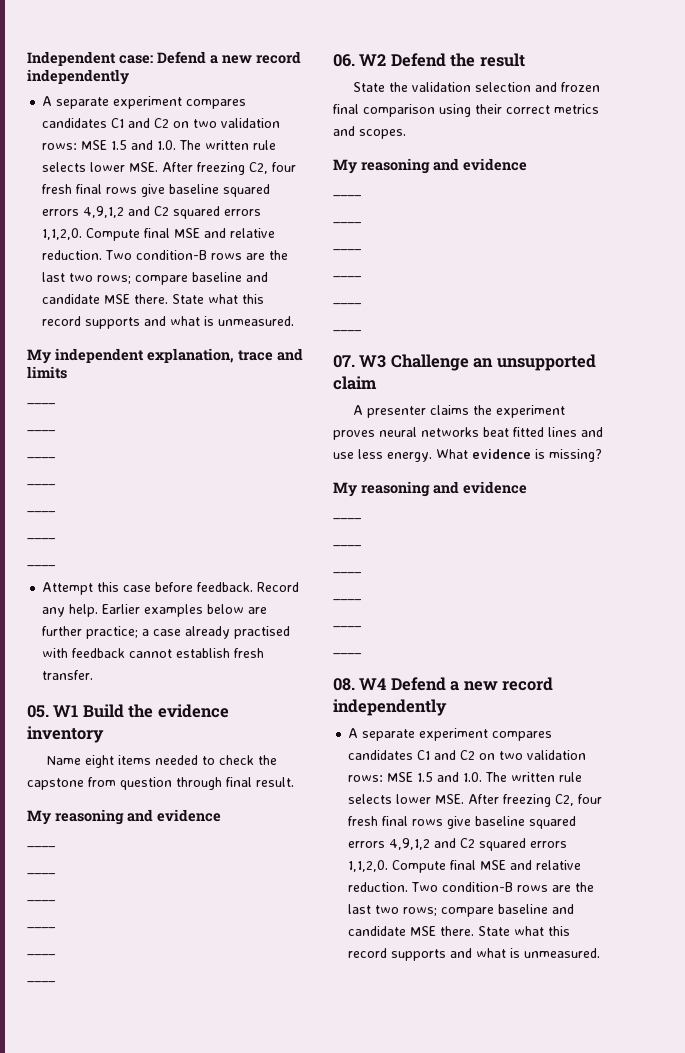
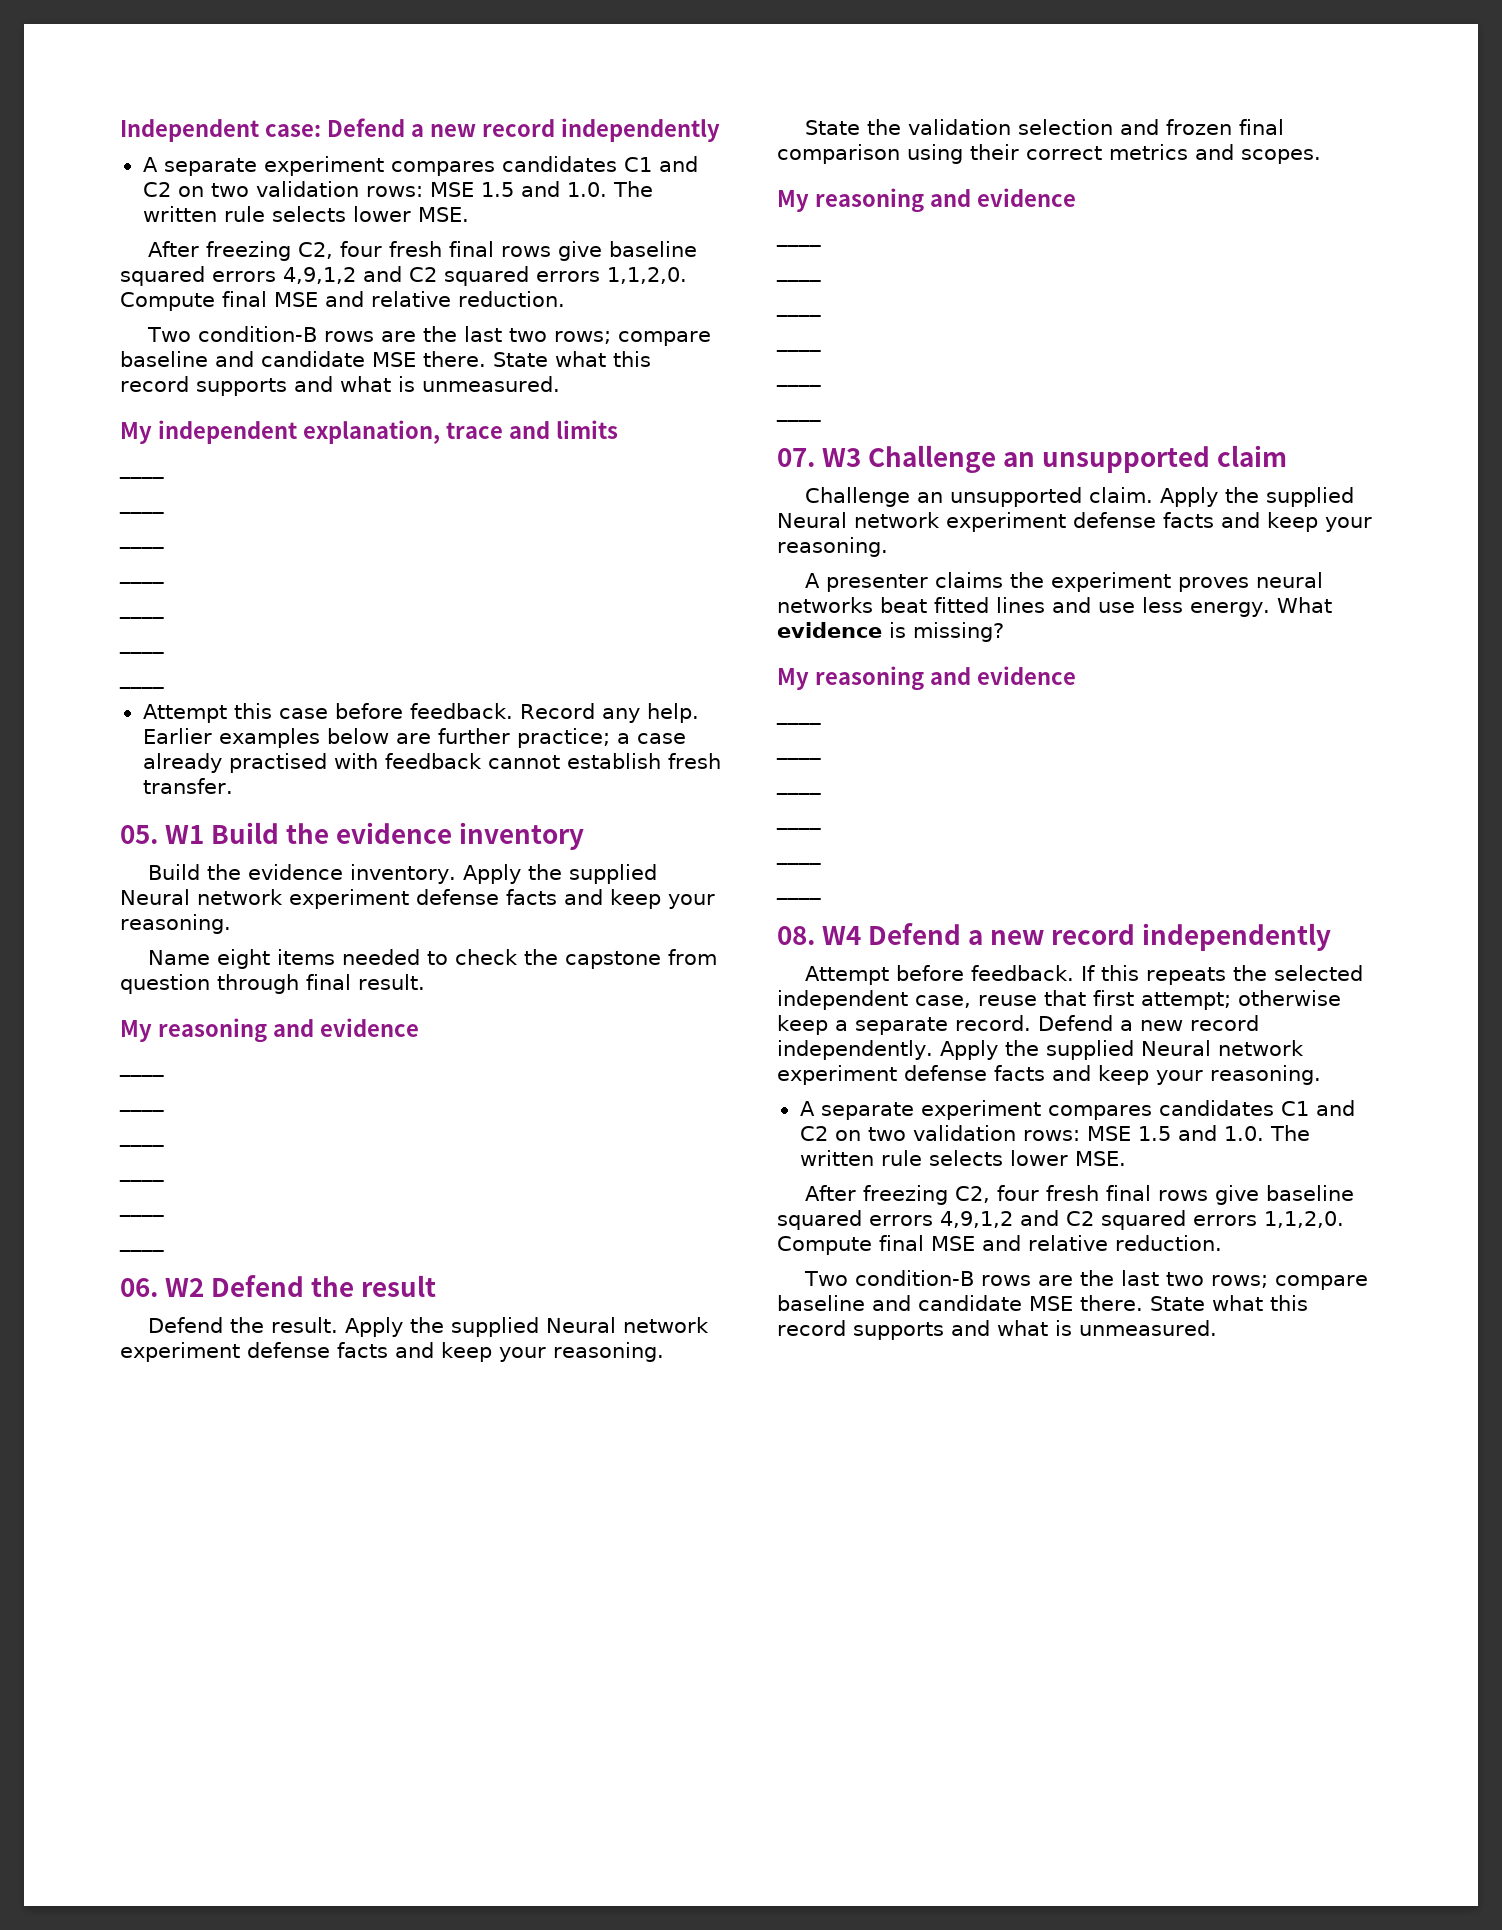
  Independent case: Defend a new record independently
- A separate experiment compares candidates C1 and C2 on two validation rows: MSE 1.5 and 1.0. The written rule selects lower MSE. After freezing C2, four fresh final rows give baseline squared errors 4,9,1,2 and C2 squared errors 1,1,2,0. Compute final MSE and relative reduction. Two condition-B rows are the last two rows;
+ A separate experiment compares candidates C1 and C2 on two validation rows: MSE 1.5 and 1.0. The written rule selects lower MSE.
+ After freezing C2, four fresh final rows give baseline squared errors 4,9,1,2 and C2 squared errors 1,1,2,0. Compute final MSE and relative reduction.
+ Two condition-B rows are the last two rows;
+ Build the evidence inventory. Apply the supplied Neural network experiment defense facts and keep your reasoning.
+ Defend the result. Apply the supplied Neural network experiment defense facts and keep your reasoning.
+ Challenge an unsupported claim. Apply the supplied Neural network experiment defense facts and keep your reasoning.
  08. W4 Defend a new record independently
- A separate experiment compares candidates C1 and C2 on two validation rows: MSE 1.5 and 1.0. The written rule selects lower MSE. After freezing C2, four fresh final rows give baseline squared errors 4,9,1,2 and C2 squared errors 1,1,2,0. Compute final MSE and relative reduction. Two condition-B rows are the last two rows; compare baseline and candidate MSE there.
+ Attempt before feedback. If this repeats the selected independent case, reuse that first attempt; otherwise keep a separate record. Defend a new record independently. Apply the supplied Neural network experiment defense facts and keep your reasoning.
+ A separate experiment compares candidates C1 and C2 on two validation rows: MSE 1.5 and 1.0. The written rule selects lower MSE.
+ After freezing C2, four fresh final rows give baseline squared errors 4,9,1,2 and C2 squared errors 1,1,2,0. Compute final MSE and relative reduction.
+ Two condition-B rows are the last two rows; compare baseline and candidate MSE there.

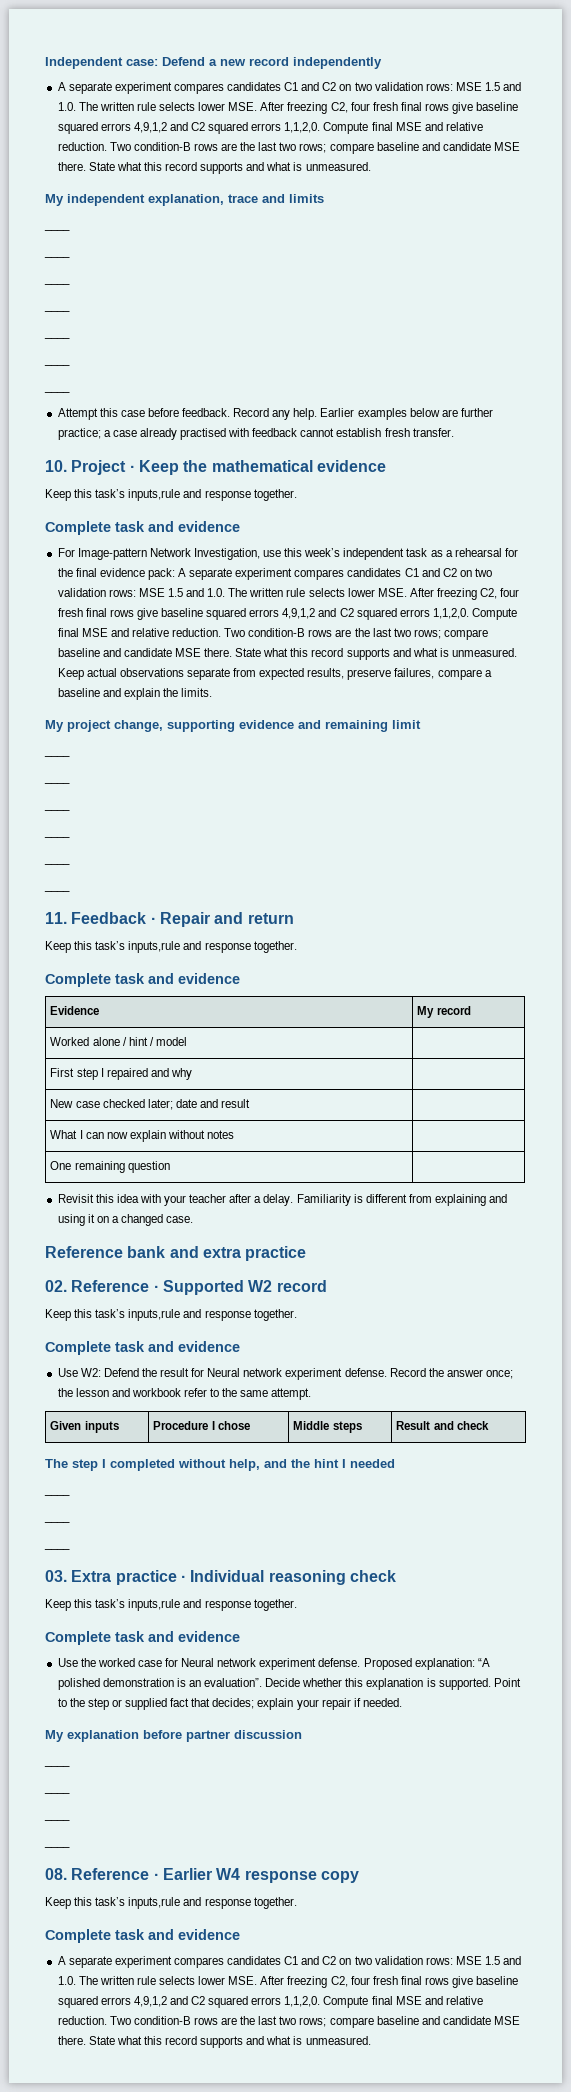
  Independent case: Defend a new record independently
- A separate experiment compares candidates C1 and C2 on two validation rows: MSE 1.5 and 1.0. The written rule selects lower MSE.
- After freezing C2, four fresh final rows give baseline squared errors 4,9,1,2 and C2 squared errors 1,1,2,0. Compute final MSE and relative reduction.
- Two condition-B rows are the last two rows;
+ A separate experiment compares candidates C1 and C2 on two validation rows: MSE 1.5 and 1.0. The written rule selects lower MSE. After freezing C2, four fresh final rows give baseline squared errors 4,9,1,2 and C2 squared errors 1,1,2,0. Compute final MSE and relative reduction. Two condition-B rows are the last two rows;
- 05. W1 Build the evidence inventory
- Build the evidence inventory. Apply the supplied Neural network experiment defense facts and keep your reasoning.
- Name eight items needed to check the capstone from question through final result.
- My reasoning and evidence
+ 10. Project · Keep the mathematical evidence
+ Keep this task’s inputs,rule and response together.
+ Complete task and evidence
+ For Image-pattern Network Investigation, use this week’s independent task as a rehearsal for the final evidence pack: A separate experiment compares candidates C1 and C2 on two validation rows: MSE 1.5 and 1.0. The written rule selects lower MSE. After freezing C2, four fresh final rows give baseline squared errors 4,9,1,2 and C2 squared errors 1,1,2,0. Compute final MSE and relative reduction. Two condition-B rows are the last two rows; compare baseline and candidate MSE there. State what this record supports and what is unmeasured. Keep actual observations separate from expected results, preserve failures, compare a baseline and explain the limits.
+ My project change, supporting evidence and remaining limit
  ____
  ____
  ____
  ____
  ____
  ____
- 06. W2 Defend the result
- Defend the result. Apply the supplied Neural network experiment defense facts and keep your reasoning.
- State the validation selection and frozen final comparison using their correct metrics and scopes.
- My reasoning and evidence
+ 11. Feedback · Repair and return
+ Keep this task’s inputs,rule and response together.
+ Complete task and evidence
+ Evidence | My record
+ Worked alone / hint / model |
+ First step I repaired and why |
+ New case checked later; date and result |
+ What I can now explain without notes |
+ One remaining question |
+ Revisit this idea with your teacher after a delay. Familiarity is different from explaining and using it on a changed case.
+ Reference bank and extra practice
+ 02. Reference · Supported W2 record
+ Keep this task’s inputs,rule and response together.
+ Complete task and evidence
+ Use W2: Defend the result for Neural network experiment defense. Record the answer once; the lesson and workbook refer to the same attempt.
+ Given inputs | Procedure I chose | Middle steps | Result and check
+ The step I completed without help, and the hint I needed
  ____
  ____
  ____
- ____
- ____
- ____
- 07. W3 Challenge an unsupported claim
- Challenge an unsupported claim. Apply the supplied Neural network experiment defense facts and keep your reasoning.
- A presenter claims the experiment proves neural networks beat fitted lines and use less energy. What evidence is missing?
- My reasoning and evidence
- ____
- ____
+ 03. Extra practice · Individual reasoning check
+ Keep this task’s inputs,rule and response together.
+ Complete task and evidence
+ Use the worked case for Neural network experiment defense. Proposed explanation: “A polished demonstration is an evaluation”. Decide whether this explanation is supported. Point to the step or supplied fact that decides; explain your repair if needed.
+ My explanation before partner discussion
- 08. W4 Defend a new record independently
- Attempt before feedback. If this repeats the selected independent case, reuse that first attempt; otherwise keep a separate record. Defend a new record independently. Apply the supplied Neural network experiment defense facts and keep your reasoning.
- A separate experiment compares candidates C1 and C2 on two validation rows: MSE 1.5 and 1.0. The written rule selects lower MSE.
- After freezing C2, four fresh final rows give baseline squared errors 4,9,1,2 and C2 squared errors 1,1,2,0. Compute final MSE and relative reduction.
- Two condition-B rows are the last two rows; compare baseline and candidate MSE there.
+ 08. Reference · Earlier W4 response copy
+ Keep this task’s inputs,rule and response together.
+ Complete task and evidence
+ A separate experiment compares candidates C1 and C2 on two validation rows: MSE 1.5 and 1.0. The written rule selects lower MSE. After freezing C2, four fresh final rows give baseline squared errors 4,9,1,2 and C2 squared errors 1,1,2,0. Compute final MSE and relative reduction. Two condition-B rows are the last two rows; compare baseline and candidate MSE there.

